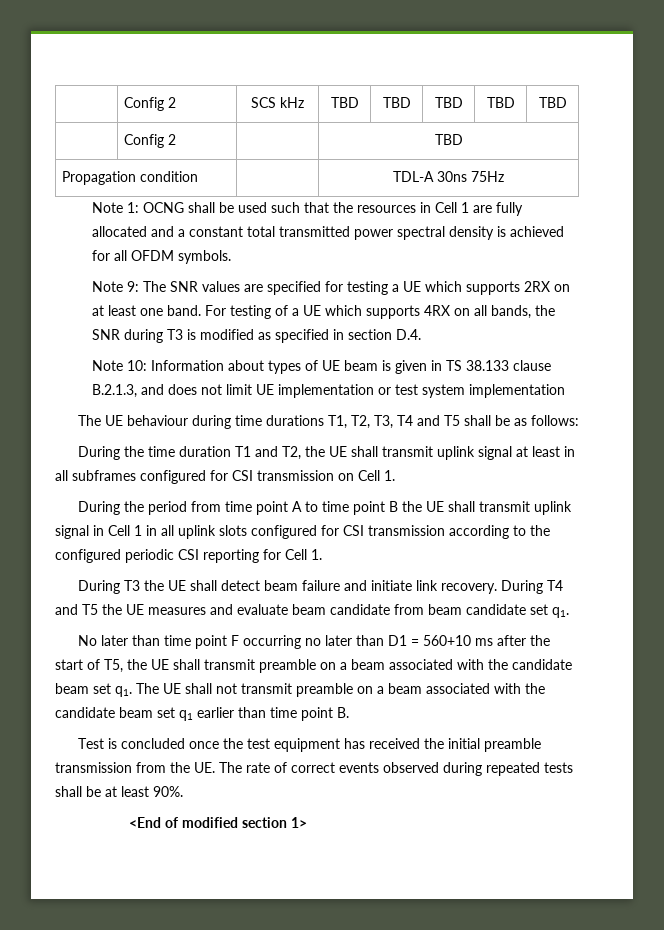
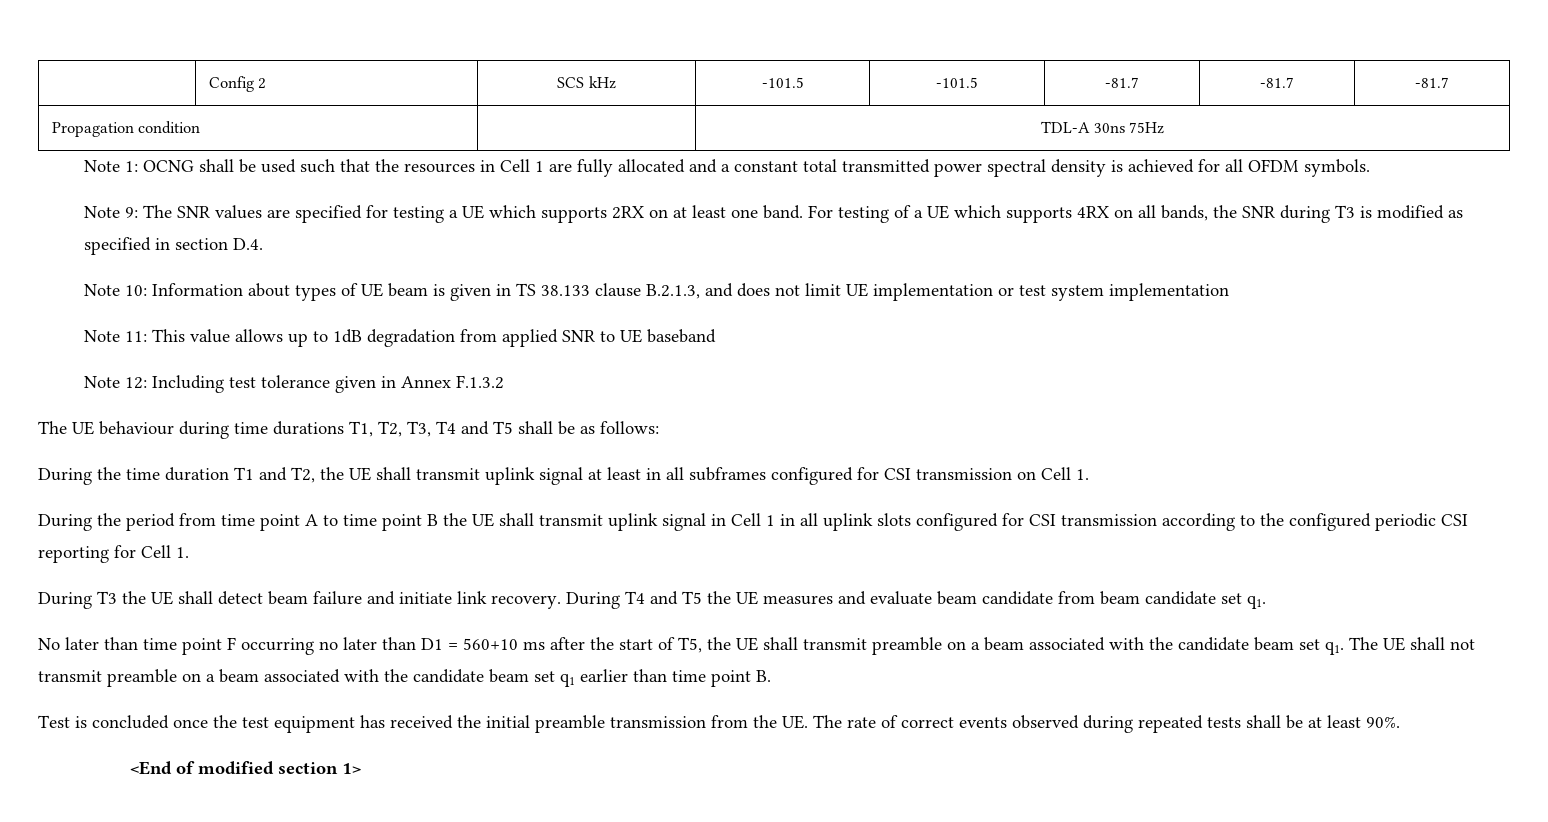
- | Config 2 | SCS kHz | TBD | TBD | TBD | TBD | TBD
- | Config 2 | | TBD
+ | Config 2 | SCS kHz | -101.5 | -101.5 | -81.7 | -81.7 | -81.7
+ Note 11: This value allows up to 1dB degradation from applied SNR to UE baseband
+ Note 12: Including test tolerance given in Annex F.1.3.2

